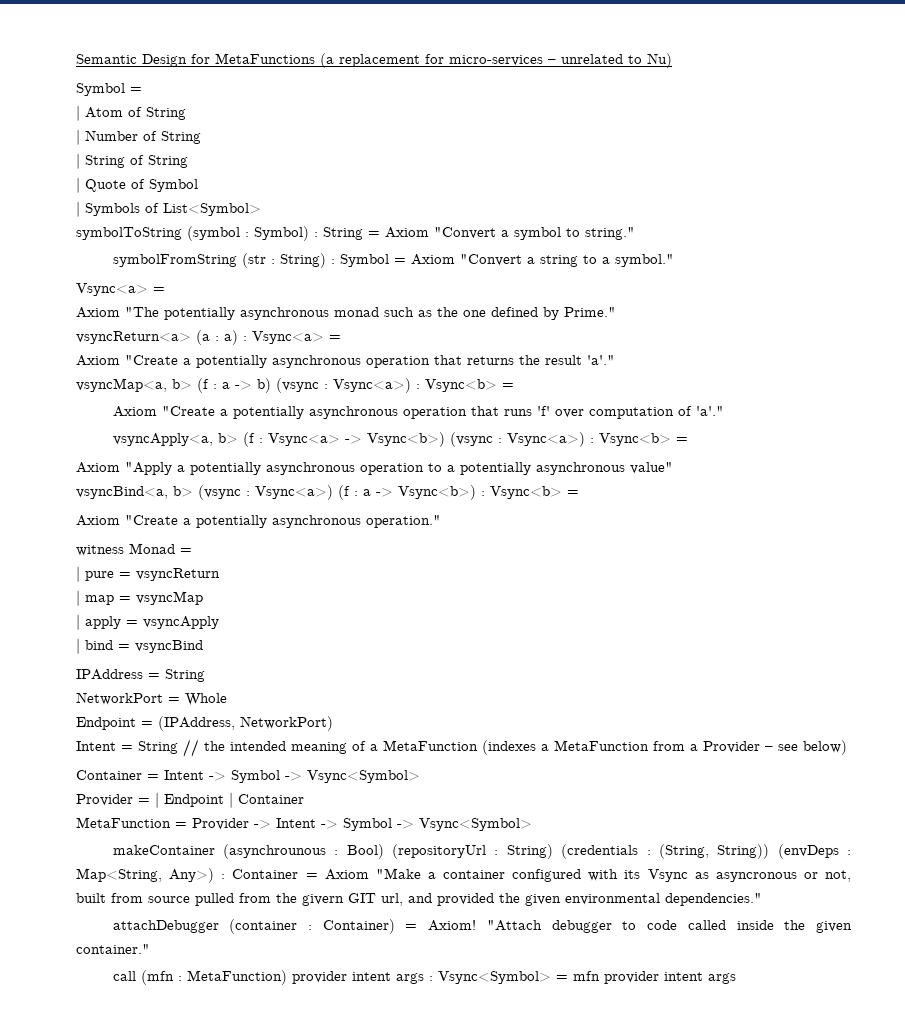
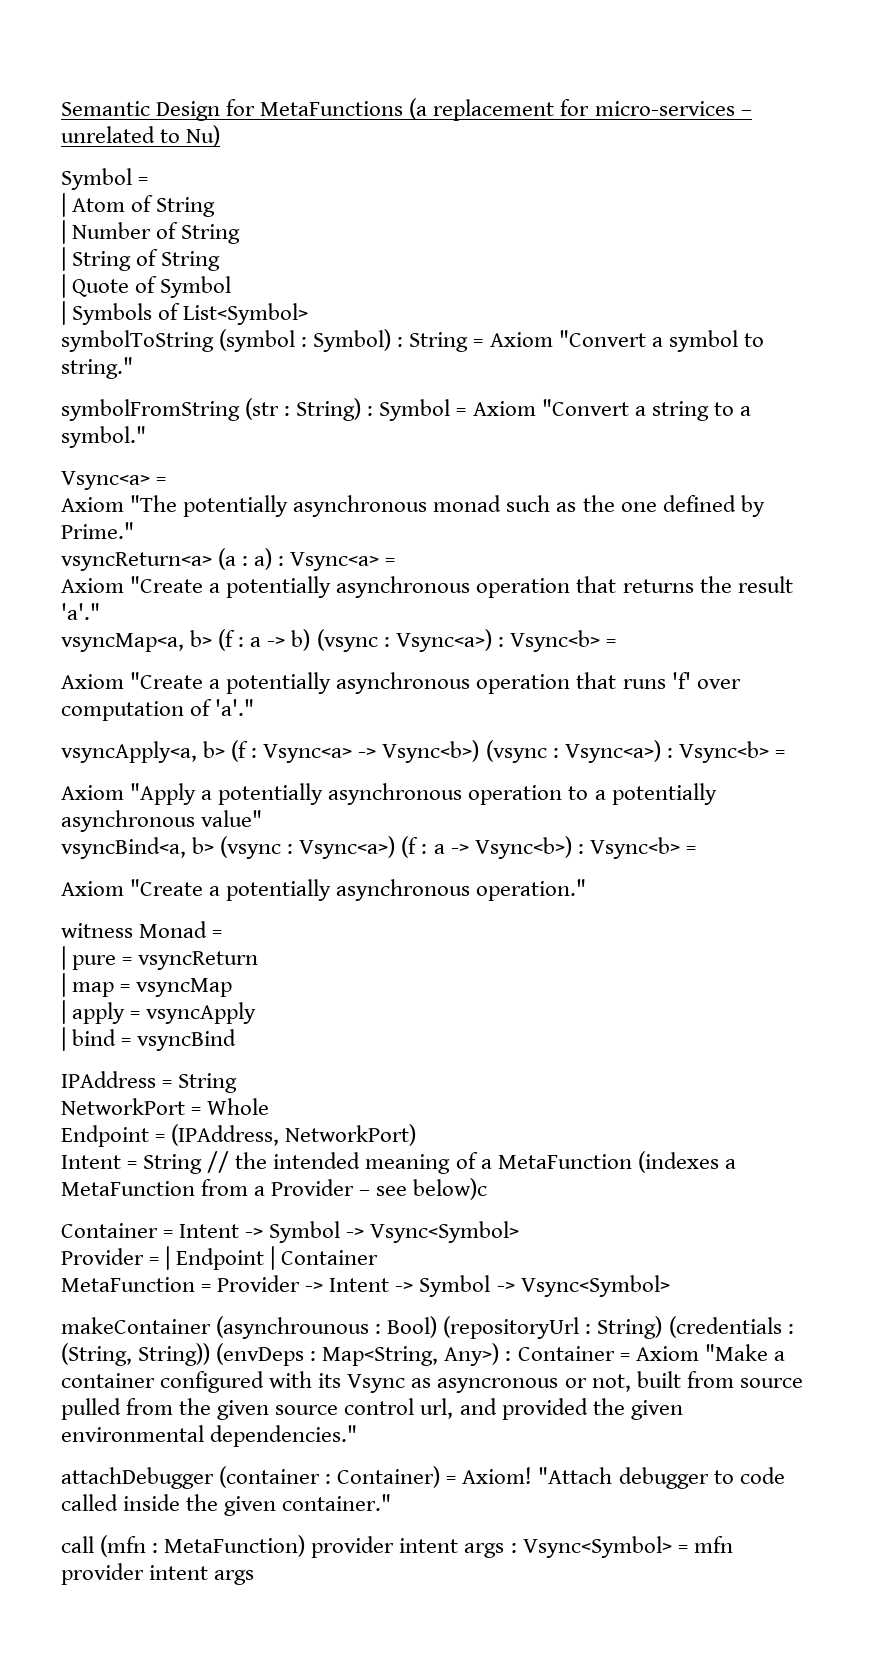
- Intent = String // the intended meaning of a MetaFunction (indexes a MetaFunction from a Provider – see below)
+ Intent = String // the intended meaning of a MetaFunction (indexes a MetaFunction from a Provider – see below)c
- makeContainer (asynchrounous : Bool) (repositoryUrl : String) (credentials : (String, String)) (envDeps : Map<String, Any>) : Container = Axiom "Make a container configured with its Vsync as asyncronous or not, built from source pulled from the givern GIT url, and provided the given environmental dependencies."
+ makeContainer (asynchrounous : Bool) (repositoryUrl : String) (credentials : (String, String)) (envDeps : Map<String, Any>) : Container = Axiom "Make a container configured with its Vsync as asyncronous or not, built from source pulled from the given source control url, and provided the given environmental dependencies."

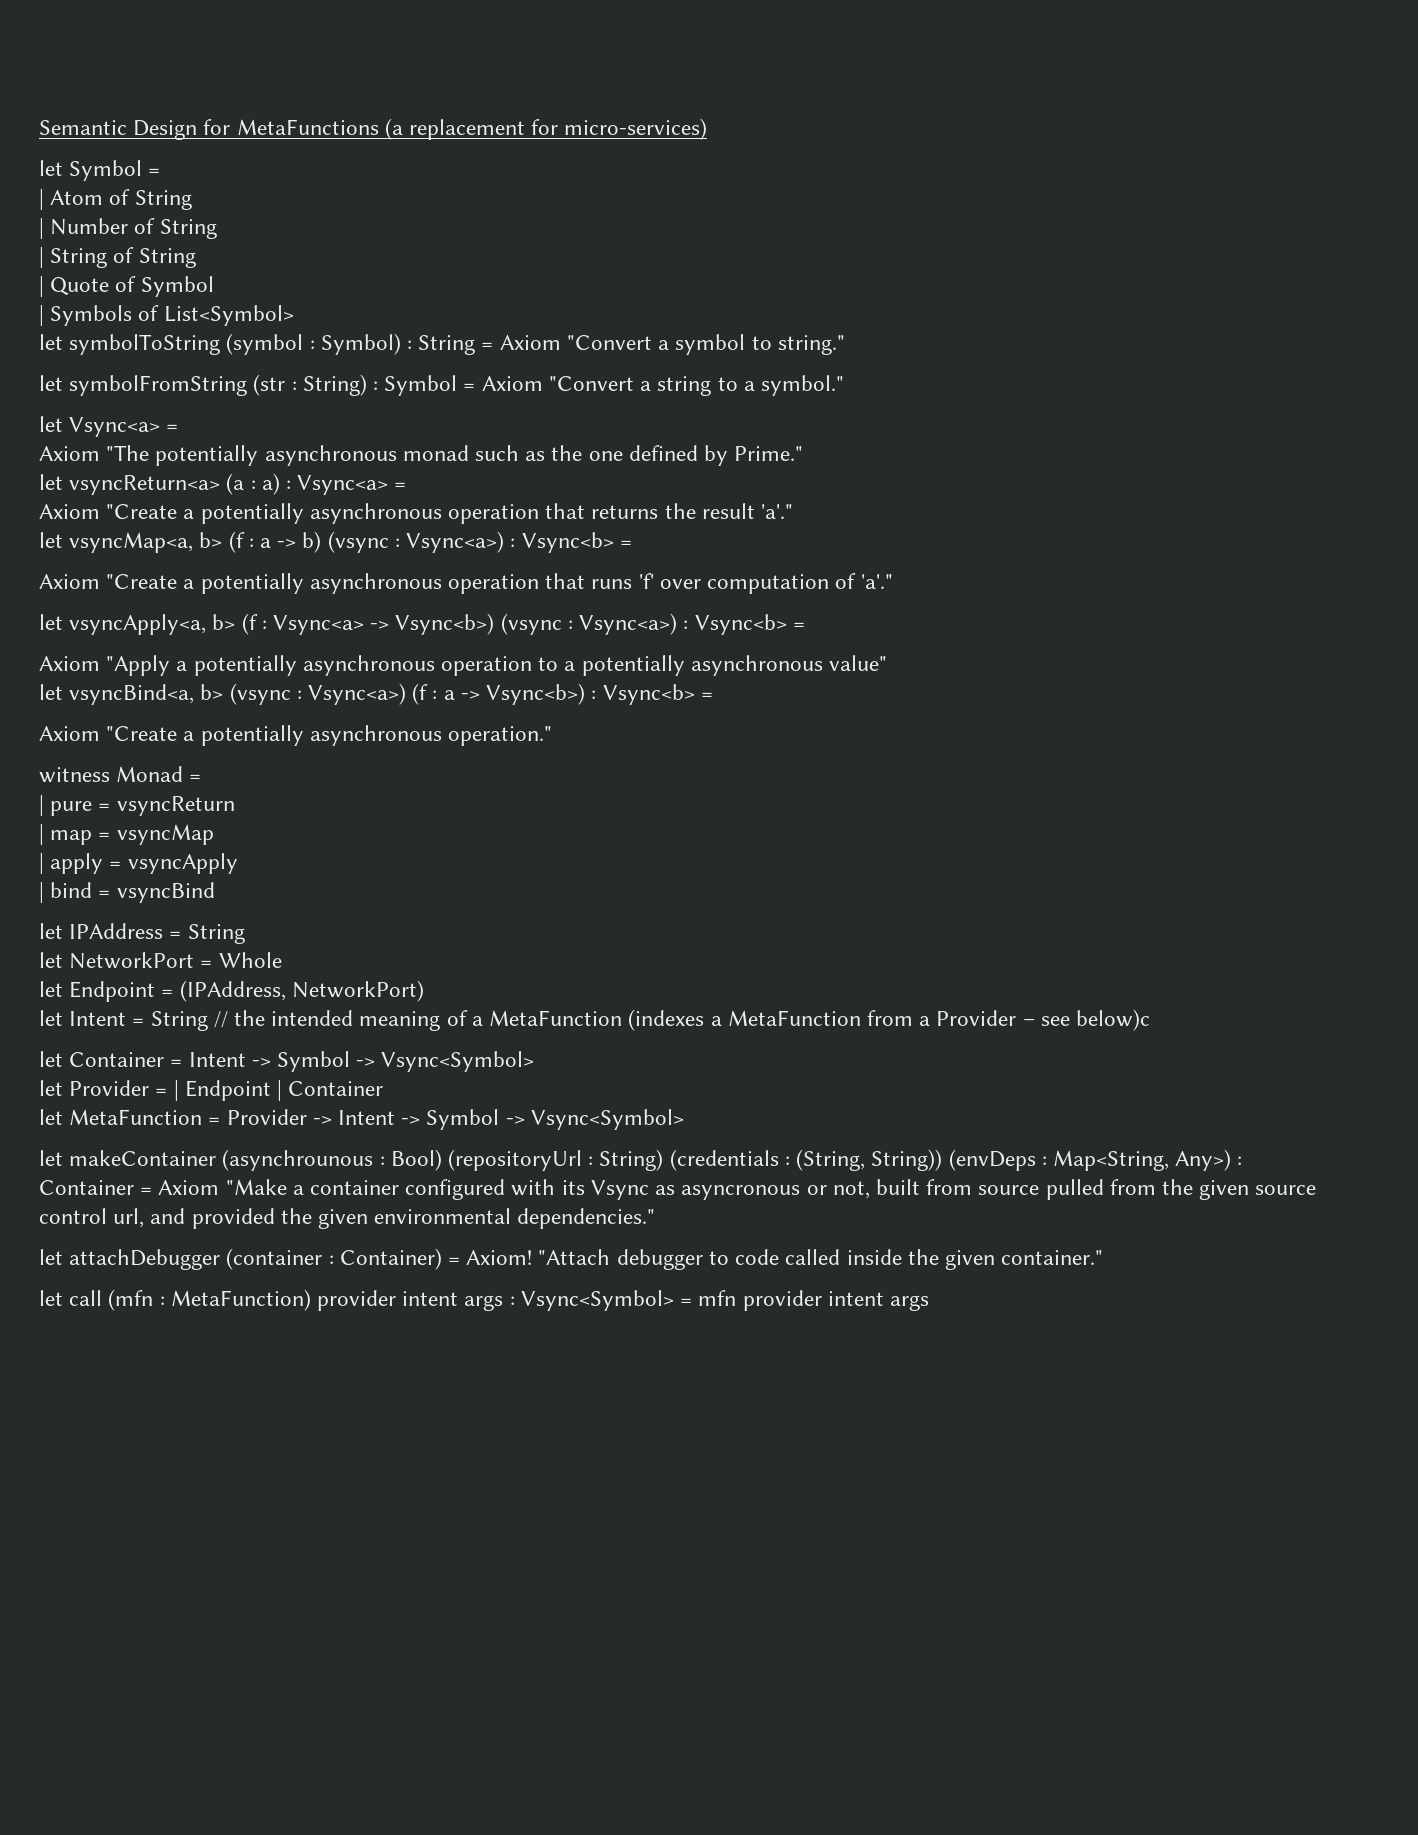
- Semantic Design for MetaFunctions (a replacement for micro-services – unrelated to Nu)
- Symbol =
+ Semantic Design for MetaFunctions (a replacement for micro-services)
+ let Symbol =
- symbolToString (symbol : Symbol) : String = Axiom "Convert a symbol to string."
+ let symbolToString (symbol : Symbol) : String = Axiom "Convert a symbol to string."
- symbolFromString (str : String) : Symbol = Axiom "Convert a string to a symbol."
- Vsync<a> =
+ let symbolFromString (str : String) : Symbol = Axiom "Convert a string to a symbol."
+ let Vsync<a> =
- vsyncReturn<a> (a : a) : Vsync<a> =
+ let vsyncReturn<a> (a : a) : Vsync<a> =
- vsyncMap<a, b> (f : a -> b) (vsync : Vsync<a>) : Vsync<b> =
+ let vsyncMap<a, b> (f : a -> b) (vsync : Vsync<a>) : Vsync<b> =
- vsyncApply<a, b> (f : Vsync<a> -> Vsync<b>) (vsync : Vsync<a>) : Vsync<b> =
+ let vsyncApply<a, b> (f : Vsync<a> -> Vsync<b>) (vsync : Vsync<a>) : Vsync<b> =
- vsyncBind<a, b> (vsync : Vsync<a>) (f : a -> Vsync<b>) : Vsync<b> =
+ let vsyncBind<a, b> (vsync : Vsync<a>) (f : a -> Vsync<b>) : Vsync<b> =
- IPAddress = String
+ let IPAddress = String
- NetworkPort = Whole
+ let NetworkPort = Whole
- Endpoint = (IPAddress, NetworkPort)
+ let Endpoint = (IPAddress, NetworkPort)
- Intent = String // the intended meaning of a MetaFunction (indexes a MetaFunction from a Provider – see below)c
+ let Intent = String // the intended meaning of a MetaFunction (indexes a MetaFunction from a Provider – see below)c
- Container = Intent -> Symbol -> Vsync<Symbol>
+ let Container = Intent -> Symbol -> Vsync<Symbol>
- Provider = | Endpoint | Container
+ let Provider = | Endpoint | Container
- MetaFunction = Provider -> Intent -> Symbol -> Vsync<Symbol>
+ let MetaFunction = Provider -> Intent -> Symbol -> Vsync<Symbol>
- makeContainer (asynchrounous : Bool) (repositoryUrl : String) (credentials : (String, String)) (envDeps : Map<String, Any>) : Container = Axiom "Make a container configured with its Vsync as asyncronous or not, built from source pulled from the given source control url, and provided the given environmental dependencies."
+ let makeContainer (asynchrounous : Bool) (repositoryUrl : String) (credentials : (String, String)) (envDeps : Map<String, Any>) : Container = Axiom "Make a container configured with its Vsync as asyncronous or not, built from source pulled from the given source control url, and provided the given environmental dependencies."
- attachDebugger (container : Container) = Axiom!
+ let attachDebugger (container : Container) = Axiom!
- call (mfn : MetaFunction) provider intent args : Vsync<Symbol> = mfn provider intent args
+ let call (mfn : MetaFunction) provider intent args : Vsync<Symbol> = mfn provider intent args

